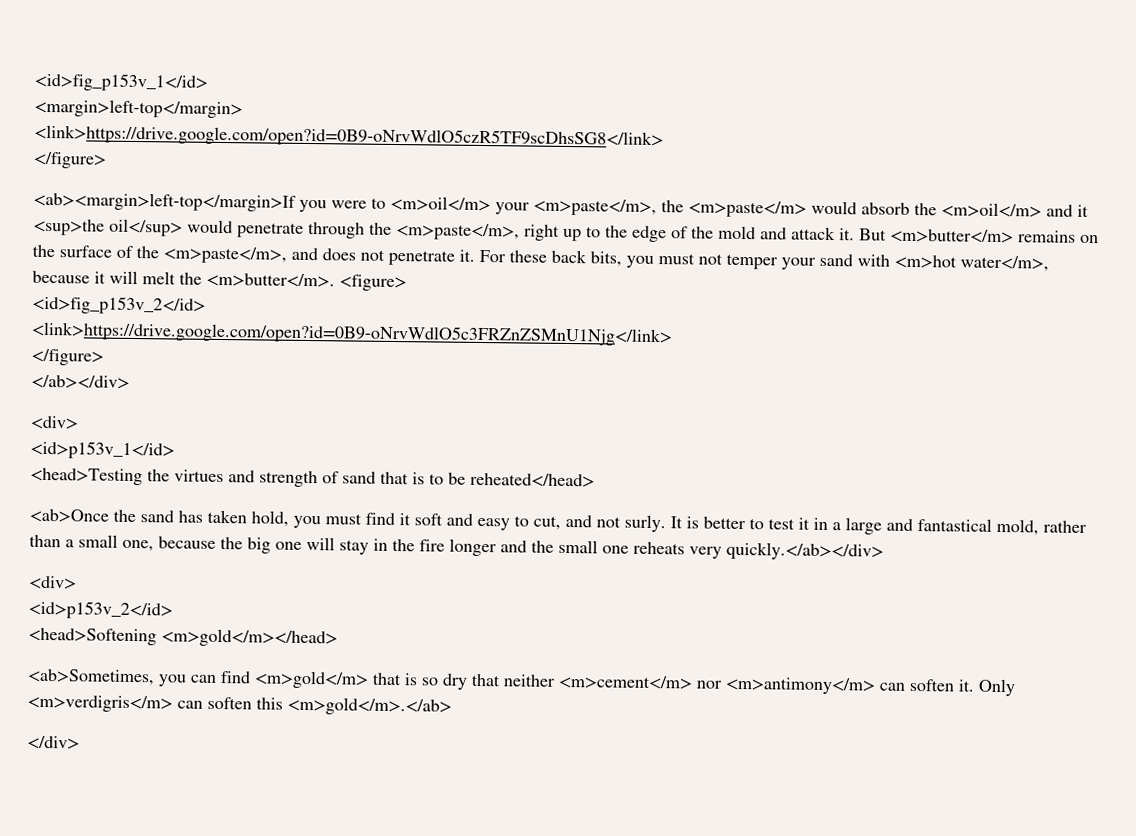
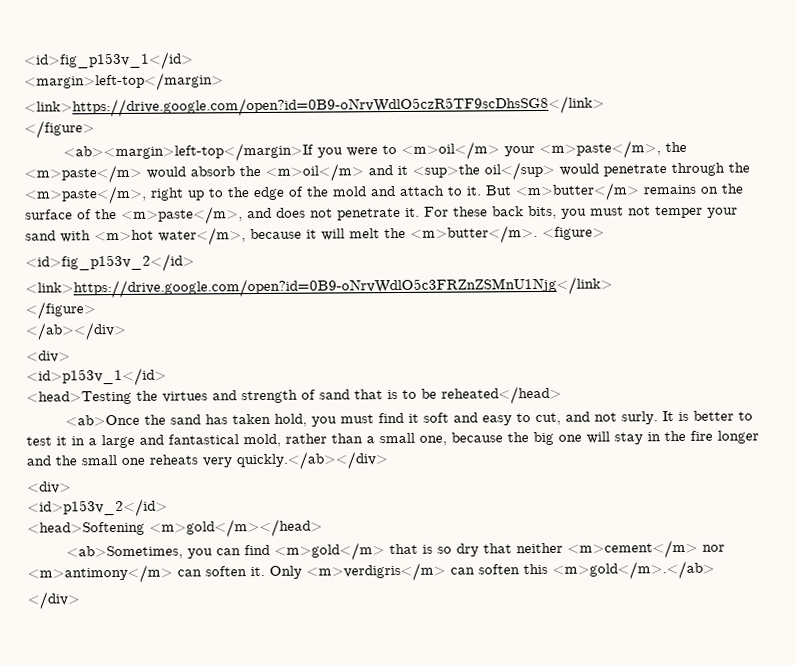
- <ab><margin>left-top</margin>If you were to <m>oil</m> your <m>paste</m>, the <m>paste</m> would absorb the <m>oil</m> and it <sup>the oil</sup> would penetrate through the <m>paste</m>, right up to the edge of the mold and attack it.
+ <ab><margin>left-top</margin>If you were to <m>oil</m> your <m>paste</m>, the <m>paste</m> would absorb the <m>oil</m> and it <sup>the oil</sup> would penetrate through the <m>paste</m>, right up to the edge of the mold and attach to it.

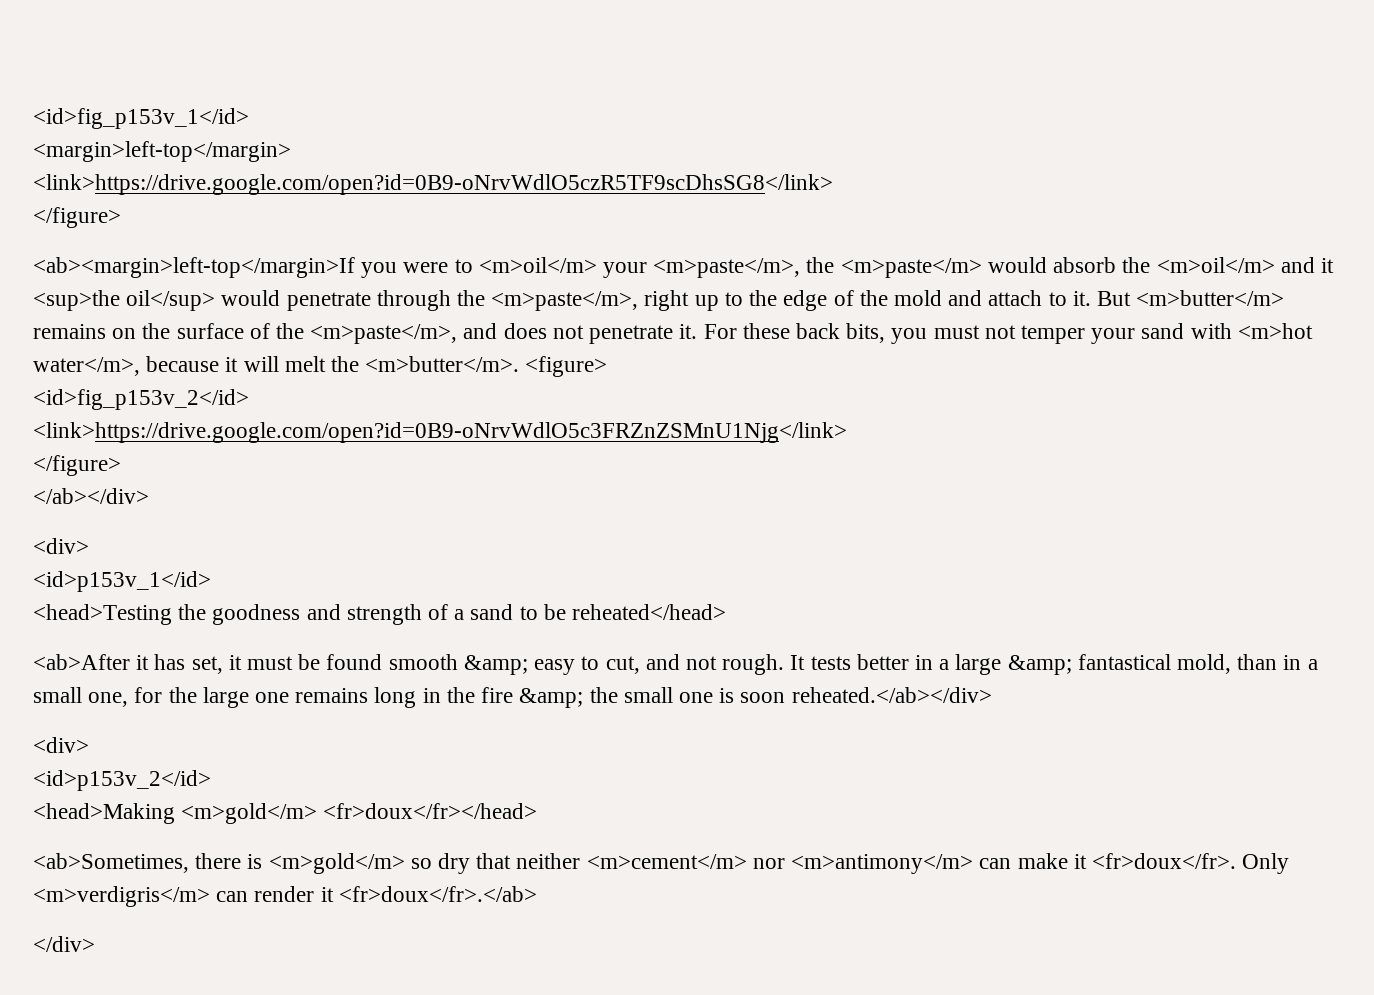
- <head>Testing the virtues and strength of sand that is to be reheated</head>
+ <head>Testing the goodness and strength of a sand to be reheated</head>
- <ab>Once the sand has taken hold, you must find it soft and easy to cut, and not surly. It is better to test it in a large and fantastical mold, rather than a small one, because the big one will stay in the fire longer and the small one reheats very quickly.</ab></div>
+ <ab>After it has set, it must be found smooth &amp; easy to cut, and not rough. It tests better in a large &amp; fantastical mold, than in a small one, for the large one remains long in the fire &amp; the small one is soon reheated.</ab></div>
- <head>Softening <m>gold</m></head>
- <ab>Sometimes, you can find <m>gold</m> that is so dry that neither <m>cement</m> nor <m>antimony</m> can soften it. Only <m>verdigris</m> can soften this <m>gold</m>.</ab>
+ <head>Making <m>gold</m> <fr>doux</fr></head>
+ <ab>Sometimes, there is <m>gold</m> so dry that neither <m>cement</m> nor <m>antimony</m> can make it <fr>doux</fr>. Only <m>verdigris</m> can render it <fr>doux</fr>.</ab>

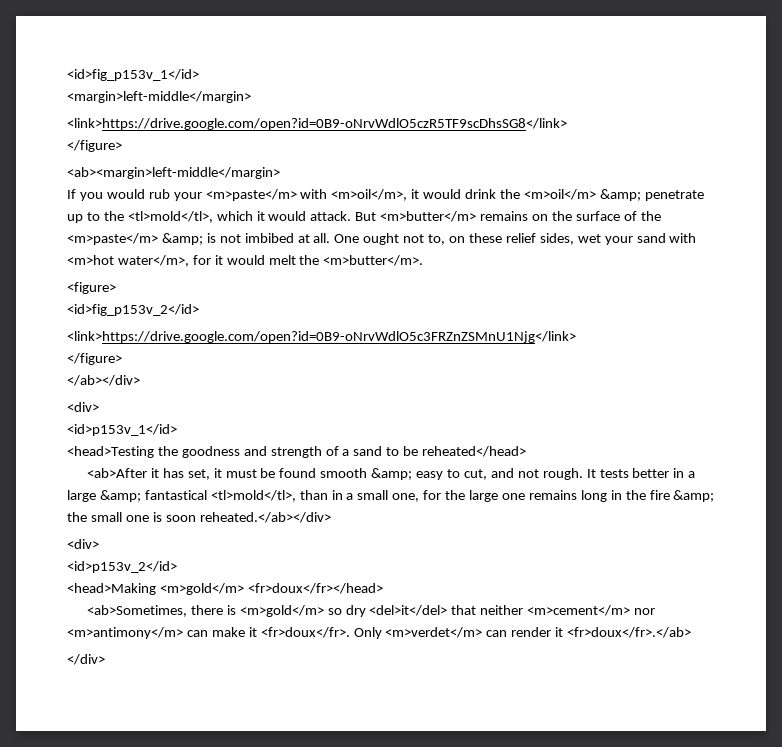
- <margin>left-top</margin>
+ <margin>left-middle</margin>
- <ab><margin>left-top</margin>If you were to <m>oil</m> your <m>paste</m>, the <m>paste</m> would absorb the <m>oil</m> and it <sup>the oil</sup> would penetrate through the <m>paste</m>, right up to the edge of the mold and attach to it.
+ <ab><margin>left-middle</margin>
+ If you would rub your <m>paste</m> with <m>oil</m>, it would drink the <m>oil</m> &amp; penetrate up to the <tl>mold</tl>, which it would attack.
- But <m>butter</m> remains on the surface of the <m>paste</m>, and does not penetrate it. For these back bits, you must not temper your sand with <m>hot water</m>, because it will melt the <m>butter</m>. <figure>
+ But <m>butter</m> remains on the surface of the <m>paste</m> &amp; is not imbibed at all. One ought not to, on these relief sides, wet your sand with <m>hot water</m>, for it would melt the <m>butter</m>.
+ <figure>
- It tests better in a large &amp; fantastical mold, than in a small one, for the large one remains long in the fire &amp; the small one is soon reheated.</ab></div>
+ It tests better in a large &amp; fantastical <tl>mold</tl>, than in a small one, for the large one remains long in the fire &amp; the small one is soon reheated.</ab></div>
- <ab>Sometimes, there is <m>gold</m> so dry that neither <m>cement</m> nor <m>antimony</m> can make it <fr>doux</fr>.
+ <ab>Sometimes, there is <m>gold</m> so dry <del>it</del> that neither <m>cement</m> nor <m>antimony</m> can make it <fr>doux</fr>.
- Only <m>verdigris</m> can render it <fr>doux</fr>.</ab>
+ Only <m>verdet</m> can render it <fr>doux</fr>.</ab>

